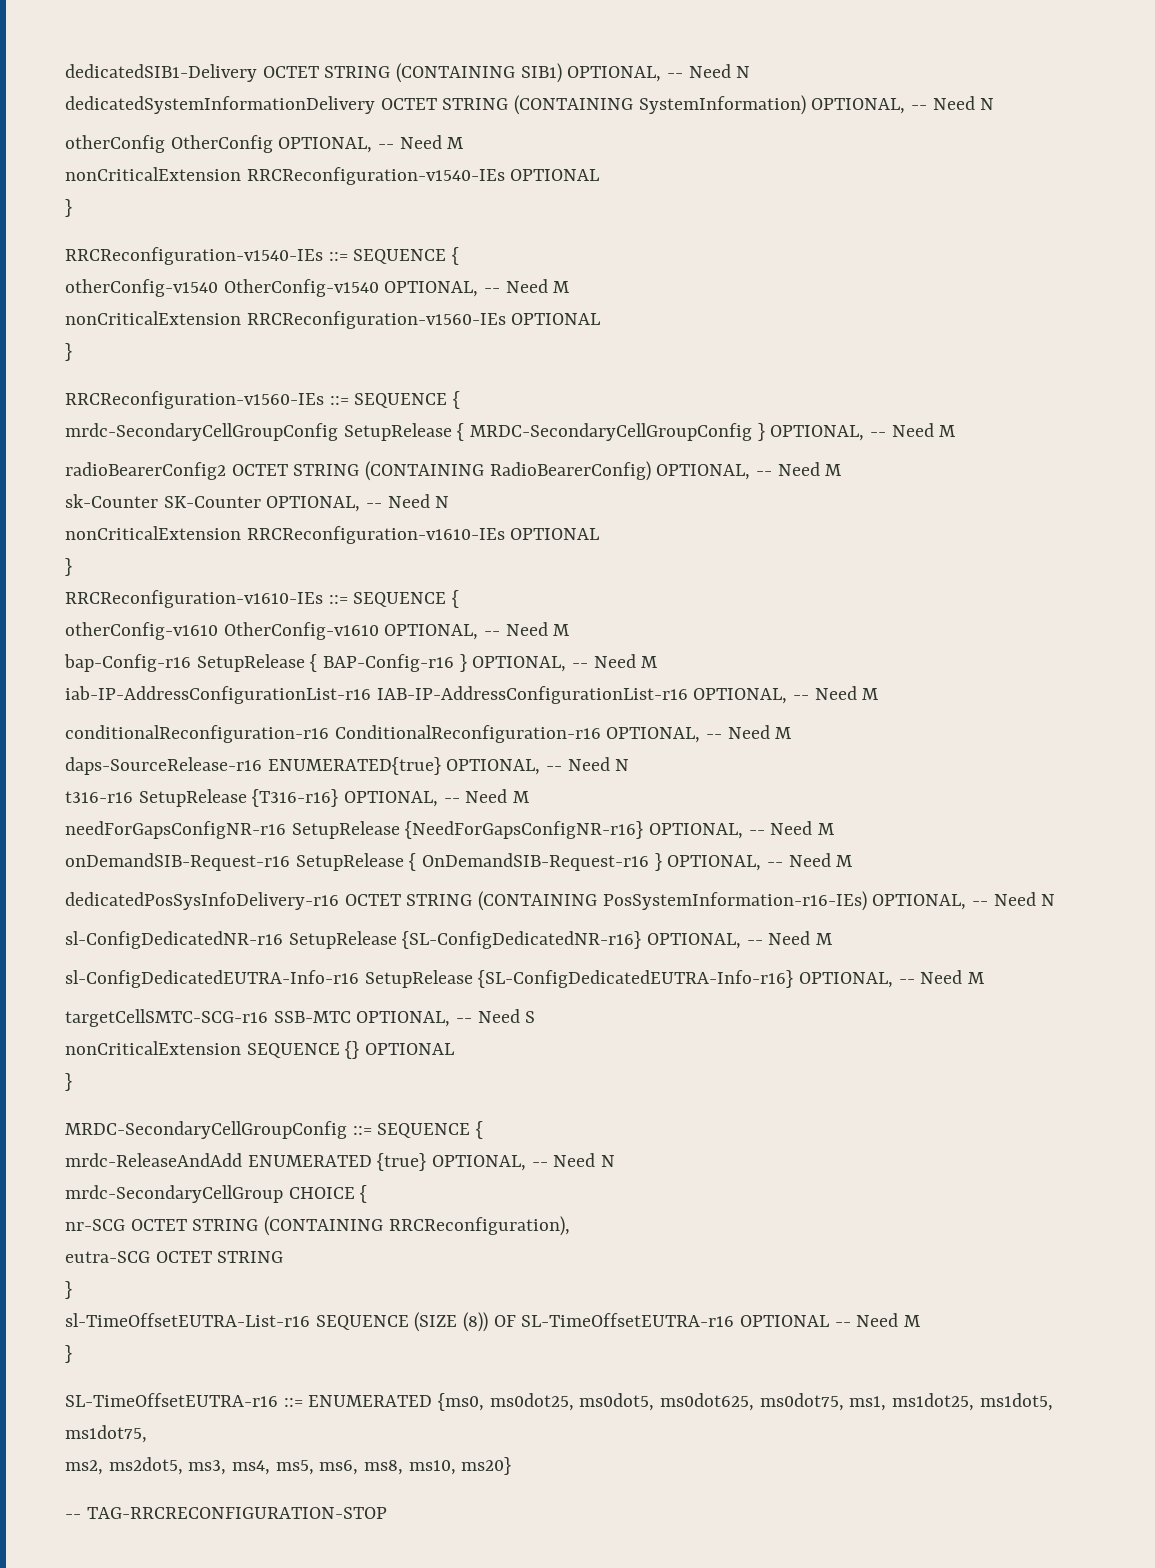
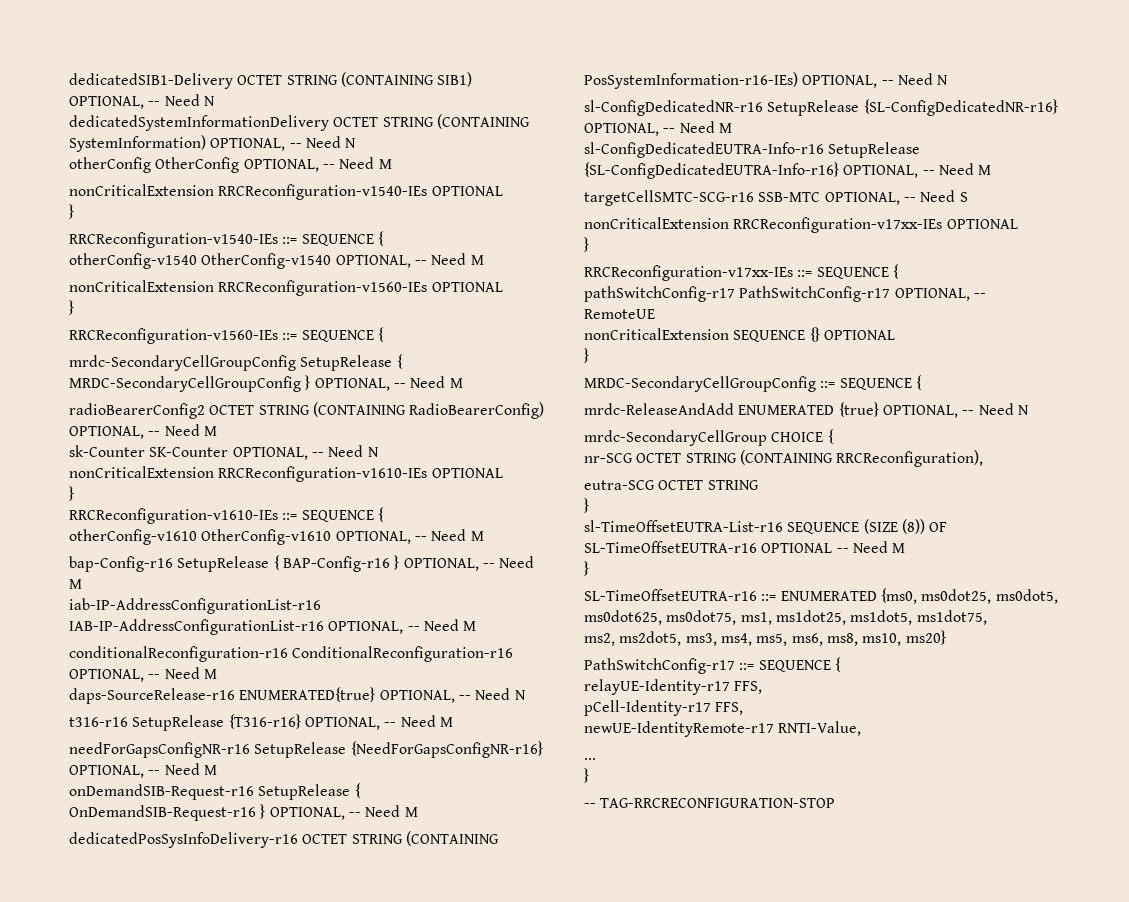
+ nonCriticalExtension RRCReconfiguration-v17xx-IEs OPTIONAL
+ }
+ RRCReconfiguration-v17xx-IEs ::= SEQUENCE {
+ pathSwitchConfig-r17 PathSwitchConfig-r17 OPTIONAL, -- RemoteUE
+ PathSwitchConfig-r17 ::= SEQUENCE {
+ relayUE-Identity-r17 FFS,
+ pCell-Identity-r17 FFS,
+ newUE-IdentityRemote-r17 RNTI-Value,
+ ...
+ }

